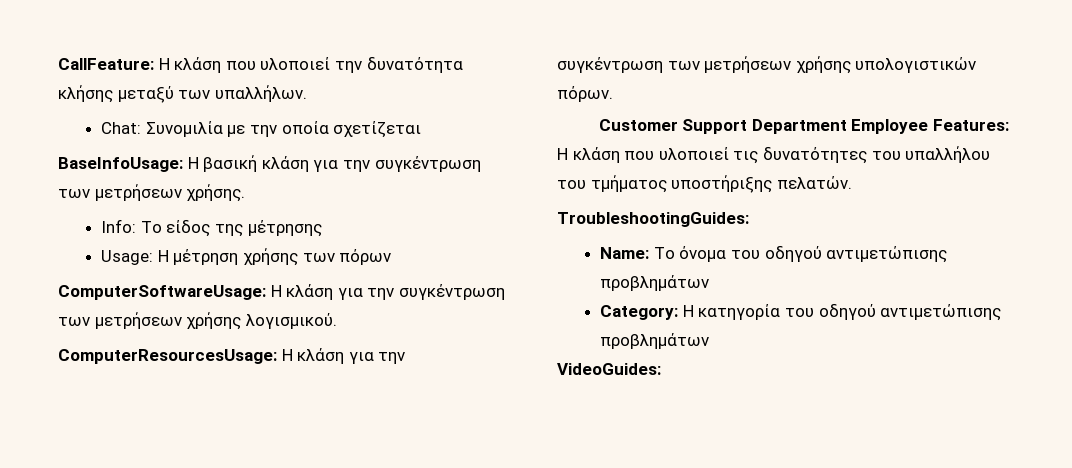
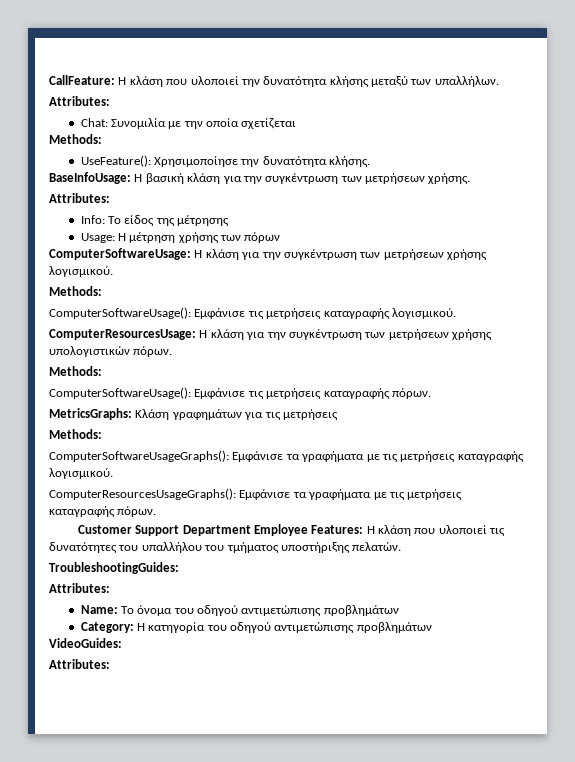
  CallFeature: Η κλάση που υλοποιεί την δυνατότητα κλήσης μεταξύ των υπαλλήλων.
+ Attributes:
  Chat: Συνομιλία με την οποία σχετίζεται
+ Methods:
+ UseFeature(): Χρησιμοποίησε την δυνατότητα κλήσης.
  BaseInfoUsage: Η βασική κλάση για την συγκέντρωση των μετρήσεων χρήσης.
+ Attributes:
  ComputerSoftwareUsage: Η κλάση για την συγκέντρωση των μετρήσεων χρήσης λογισμικού.
+ Methods:
+ ComputerSoftwareUsage(): Εμφάνισε τις μετρήσεις καταγραφής λογισμικού.
  ComputerResourcesUsage: Η κλάση για την συγκέντρωση των μετρήσεων χρήσης υπολογιστικών πόρων.
+ Methods:
+ ComputerSoftwareUsage(): Εμφάνισε τις μετρήσεις καταγραφής πόρων.
+ MetricsGraphs: Κλάση γραφημάτων για τις μετρήσεις
+ Methods:
+ ComputerSoftwareUsageGraphs(): Εμφάνισε τα γραφήματα με τις μετρήσεις καταγραφής λογισμικού.
+ ComputerResourcesUsageGraphs(): Εμφάνισε τα γραφήματα με τις μετρήσεις καταγραφής πόρων.
  TroubleshootingGuides:
+ Attributes:
  VideoGuides:
+ Attributes:

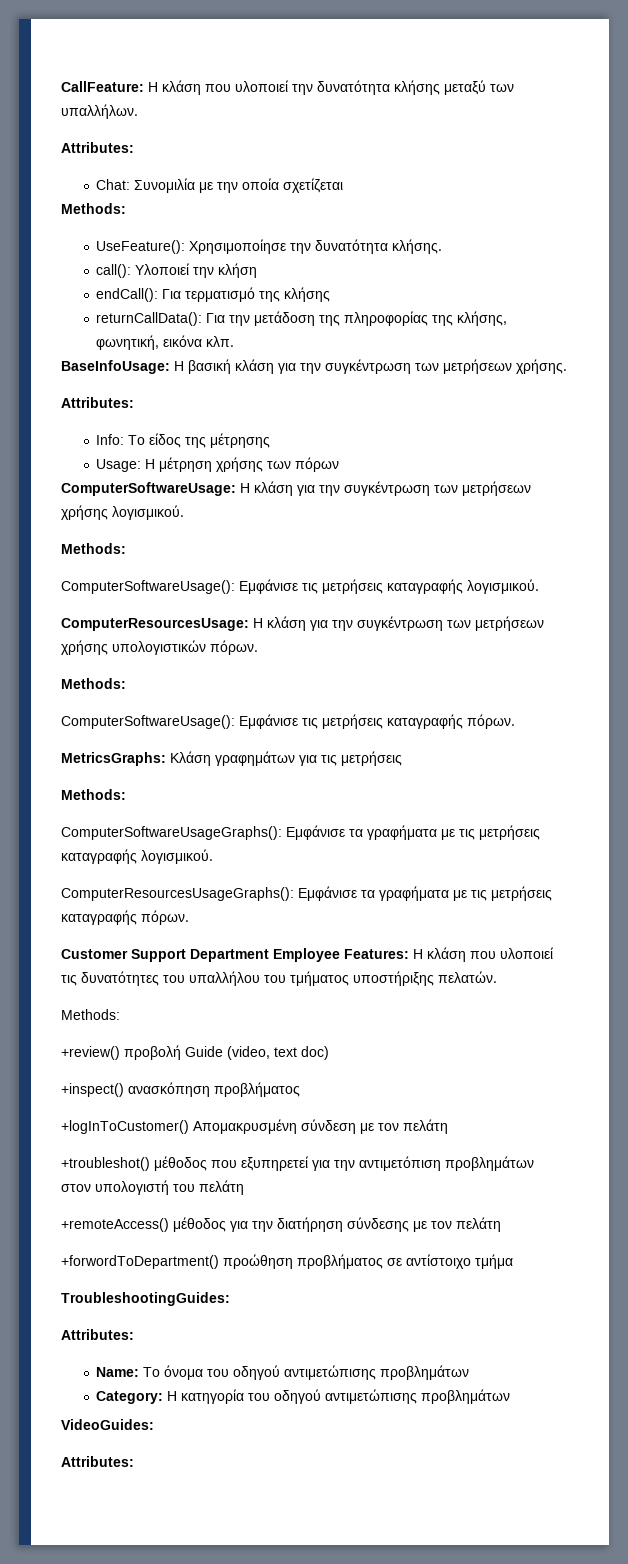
+ call(): Υλοποιεί την κλήση
+ endCall(): Για τερματισμό της κλήσης
+ returnCallData(): Για την μετάδοση της πληροφορίας της κλήσης, φωνητική, εικόνα κλπ.
  Customer Support Department Employee Features: Η κλάση που υλοποιεί τις δυνατότητες του υπαλλήλου του τμήματος υποστήριξης πελατών.
+ Methods:
+ +review() προβολή Guide (video, text doc)
+ +inspect() ανασκόπηση προβλήματος
+ +logInToCustomer() Απομακρυσμένη σύνδεση με τον πελάτη
+ +troubleshot() μέθοδος που εξυπηρετεί για την αντιμετόπιση προβλημάτων στον υπολογιστή του πελάτη
+ +remoteAccess() μέθοδος για την διατήρηση σύνδεσης με τον πελάτη
+ +forwordToDepartment() προώθηση προβλήματος σε αντίστοιχο τμήμα

